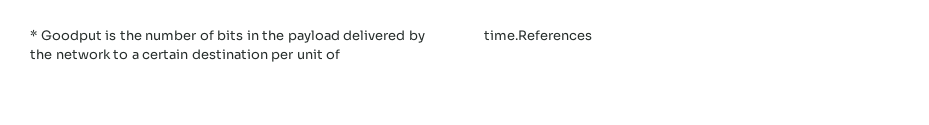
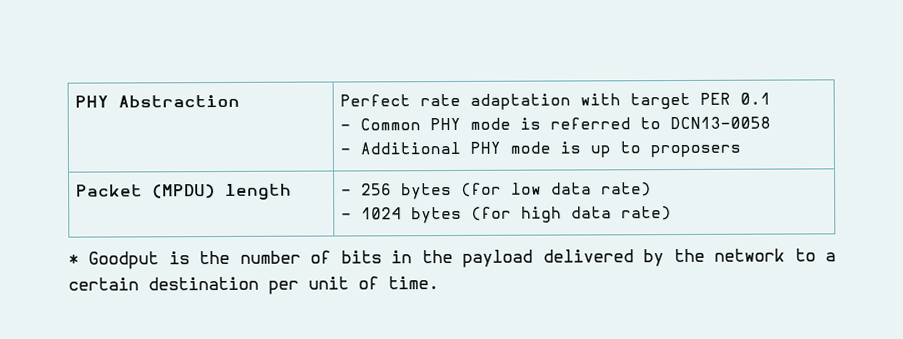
+ PHY Abstraction | Perfect rate adaptation with target PER 0.1
+ - Common PHY mode is referred to DCN13-0058
+ - Additional PHY mode is up to proposers
+ Packet (MPDU) length | - 256 bytes (for low data rate)
+ - 1024 bytes (for high data rate)
- * Goodput is the number of bits in the payload delivered by the network to a certain destination per unit of time.References
+ * Goodput is the number of bits in the payload delivered by the network to a certain destination per unit of time.

